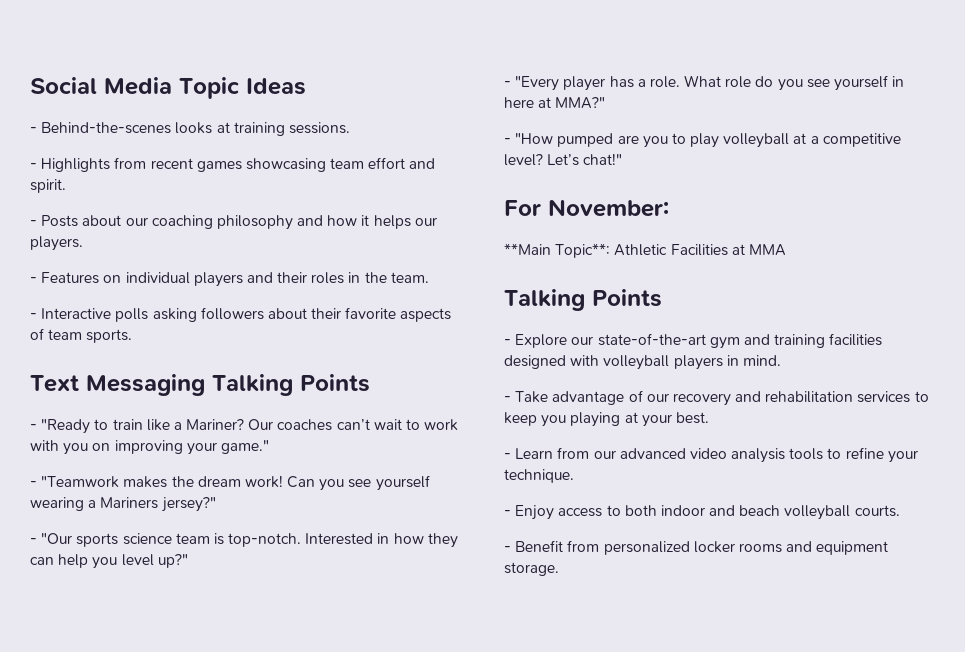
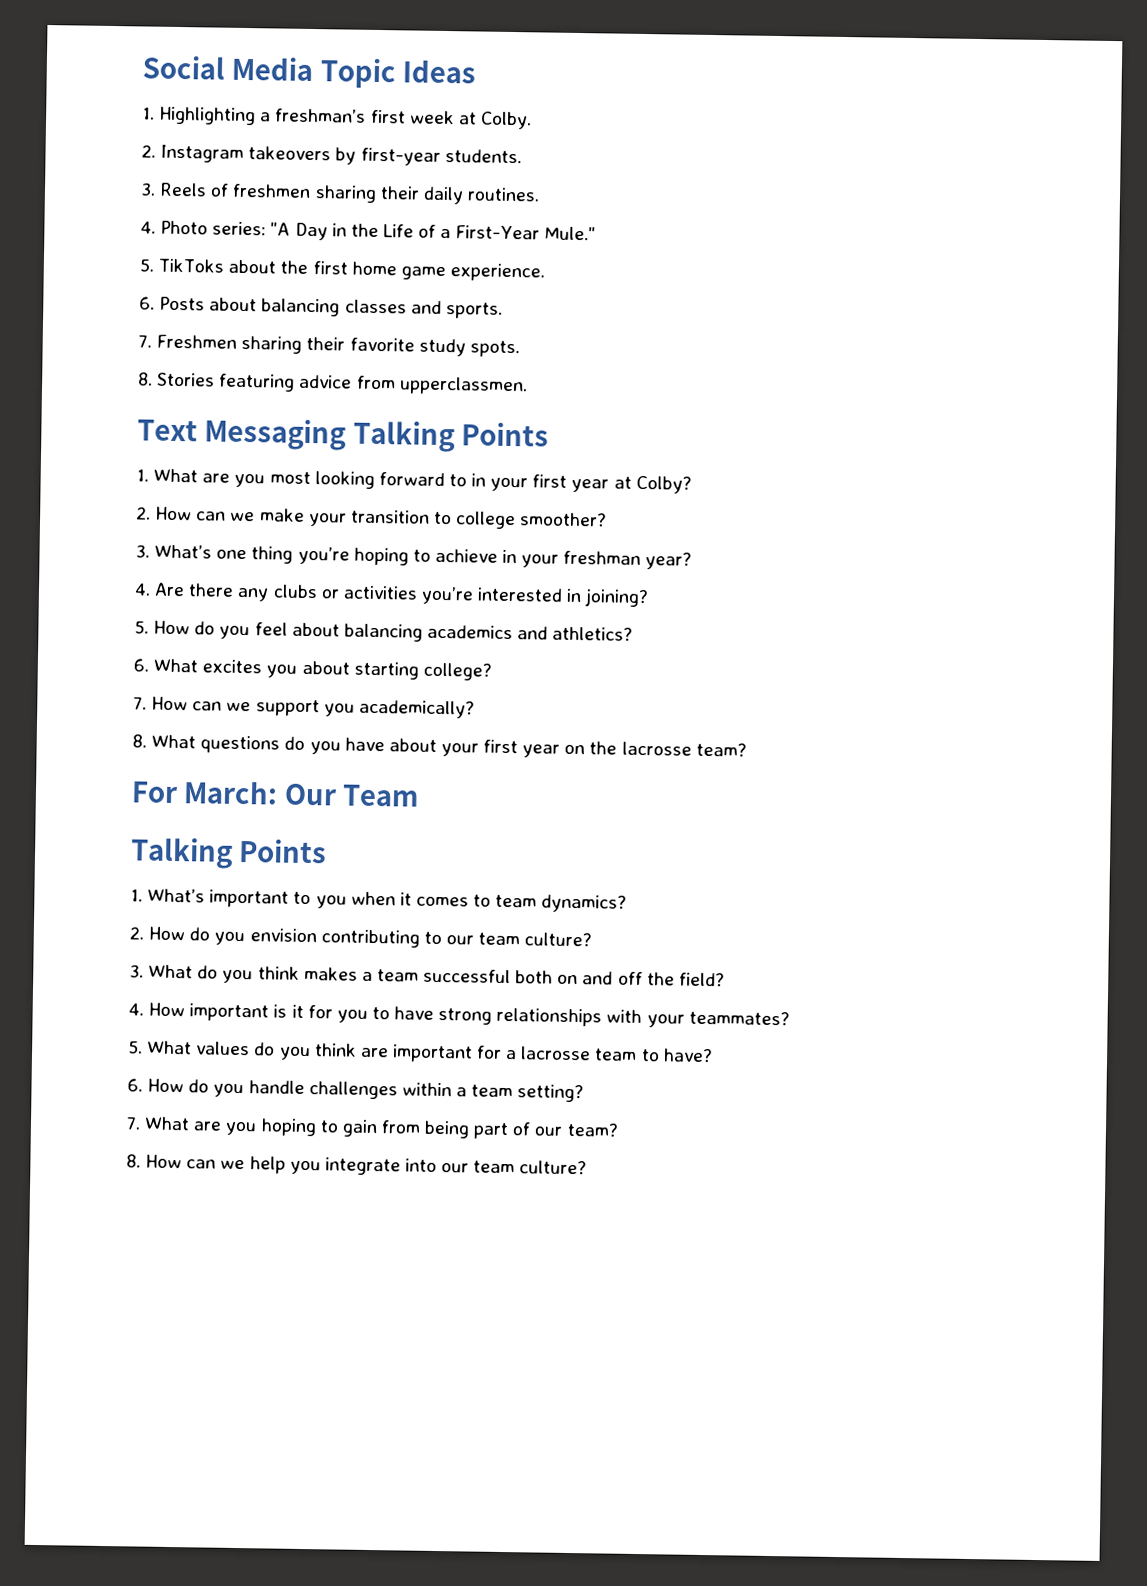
- - Behind-the-scenes looks at training sessions.
- - Highlights from recent games showcasing team effort and spirit.
- - Posts about our coaching philosophy and how it helps our players.
- - Features on individual players and their roles in the team.
- - Interactive polls asking followers about their favorite aspects of team sports.
+ 1. Highlighting a freshman’s first week at Colby.
+ 2. Instagram takeovers by first-year students.
+ 3. Reels of freshmen sharing their daily routines.
+ 4. Photo series: "A Day in the Life of a First-Year Mule."
+ 5. TikToks about the first home game experience.
+ 6. Posts about balancing classes and sports.
+ 7. Freshmen sharing their favorite study spots.
+ 8. Stories featuring advice from upperclassmen.
  Text Messaging Talking Points
- - "Ready to train like a Mariner? Our coaches can’t wait to work with you on improving your game."
- - "Teamwork makes the dream work! Can you see yourself wearing a Mariners jersey?"
- - "Our sports science team is top-notch. Interested in how they can help you level up?"
- - "Every player has a role. What role do you see yourself in here at MMA?"
- - "How pumped are you to play volleyball at a competitive level? Let’s chat!"
- For November:
- **Main Topic**: Athletic Facilities at MMA
+ 1. What are you most looking forward to in your first year at Colby?
+ 2. How can we make your transition to college smoother?
+ 3. What’s one thing you’re hoping to achieve in your freshman year?
+ 4. Are there any clubs or activities you’re interested in joining?
+ 5. How do you feel about balancing academics and athletics?
+ 6. What excites you about starting college?
+ 7. How can we support you academically?
+ 8. What questions do you have about your first year on the lacrosse team?
+ For March: Our Team
  Talking Points
- - Explore our state-of-the-art gym and training facilities designed with volleyball players in mind.
- - Take advantage of our recovery and rehabilitation services to keep you playing at your best.
- - Learn from our advanced video analysis tools to refine your technique.
- - Enjoy access to both indoor and beach volleyball courts.
- - Benefit from personalized locker rooms and equipment storage.
+ 1. What’s important to you when it comes to team dynamics?
+ 2. How do you envision contributing to our team culture?
+ 3. What do you think makes a team successful both on and off the field?
+ 4. How important is it for you to have strong relationships with your teammates?
+ 5. What values do you think are important for a lacrosse team to have?
+ 6. How do you handle challenges within a team setting?
+ 7. What are you hoping to gain from being part of our team?
+ 8. How can we help you integrate into our team culture?

